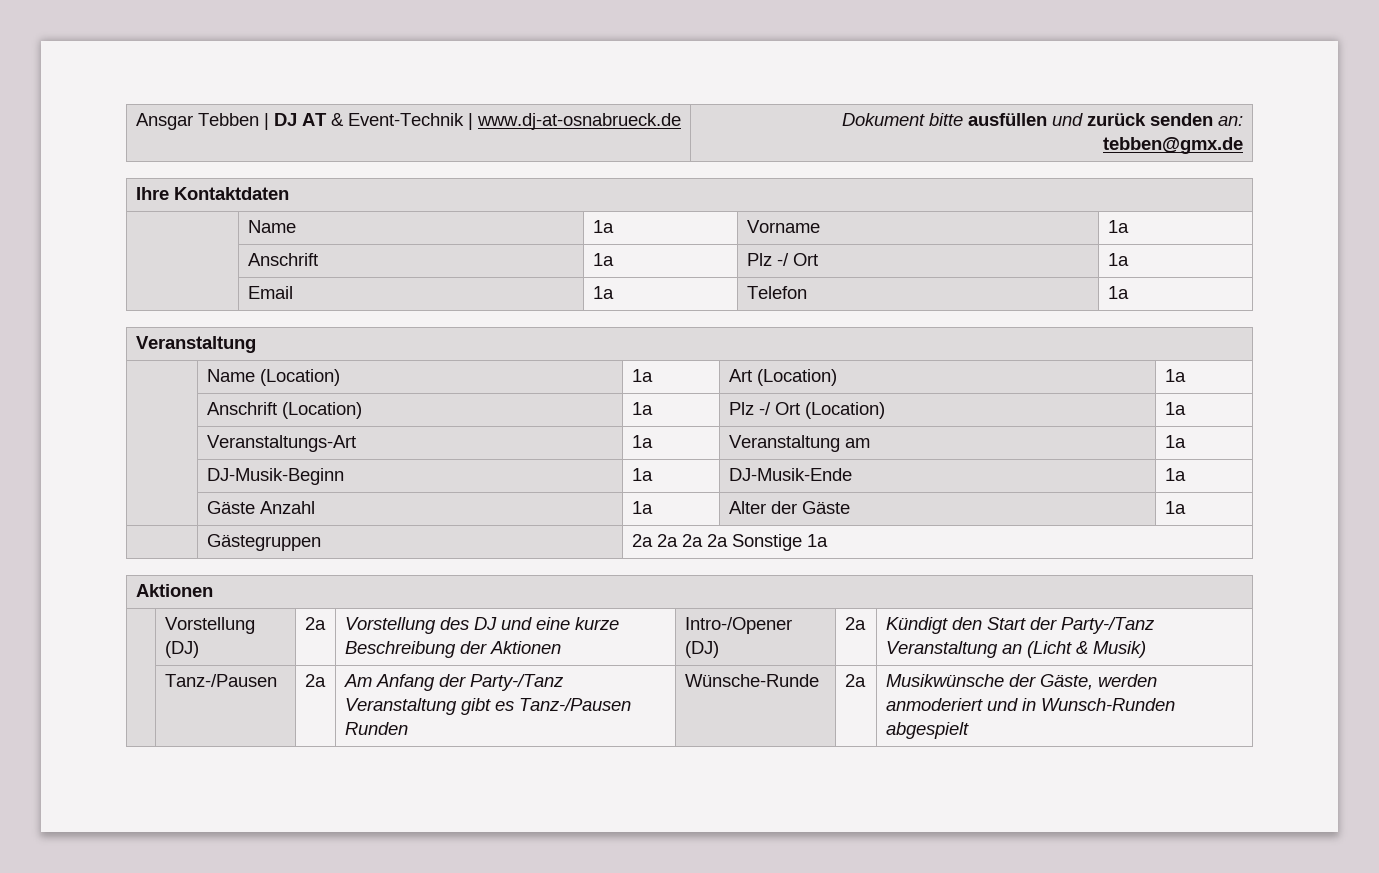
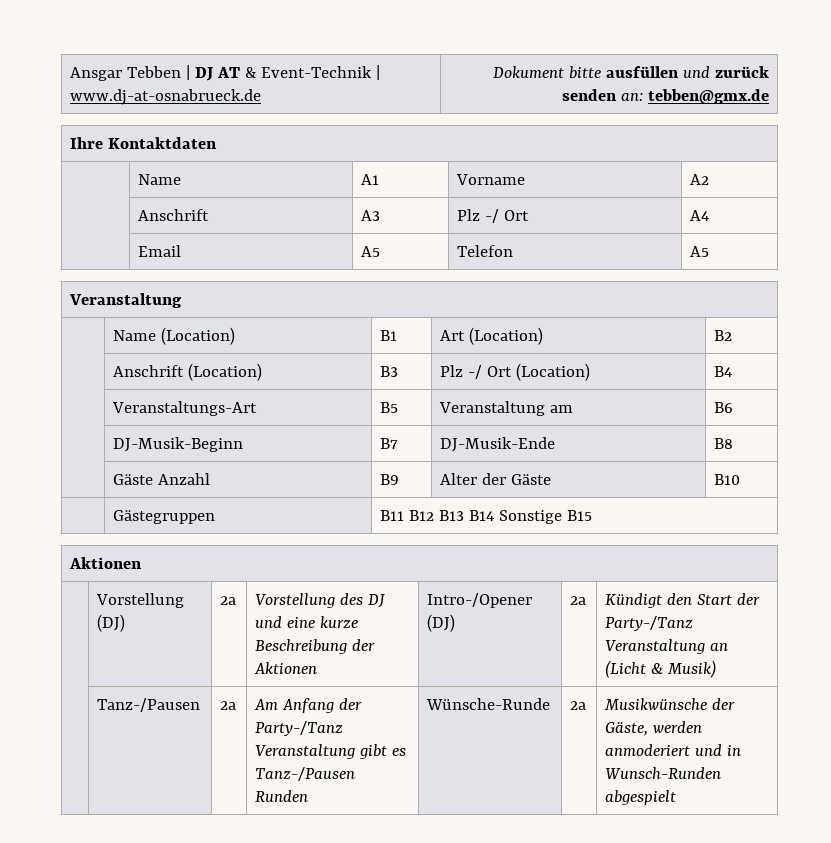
- | Name | 1a | Vorname | 1a
+ | Name | A1 | Vorname | A2
- | Anschrift | 1a | Plz -/ Ort | 1a
+ | Anschrift | A3 | Plz -/ Ort | A4
- | Email | 1a | Telefon | 1a
+ | Email | A5 | Telefon | A5
- | Name (Location) | 1a | Art (Location) | 1a
+ | Name (Location) | B1 | Art (Location) | B2
- | Anschrift (Location) | 1a | Plz -/ Ort (Location) | 1a
+ | Anschrift (Location) | B3 | Plz -/ Ort (Location) | B4
- | Veranstaltungs-Art | 1a | Veranstaltung am | 1a
+ | Veranstaltungs-Art | B5 | Veranstaltung am | B6
- | DJ-Musik-Beginn | 1a | DJ-Musik-Ende | 1a
+ | DJ-Musik-Beginn | B7 | DJ-Musik-Ende | B8
- | Gäste Anzahl | 1a | Alter der Gäste | 1a
+ | Gäste Anzahl | B9 | Alter der Gäste | B10
- | Gästegruppen | 2a 2a 2a 2a Sonstige 1a
+ | Gästegruppen | B11 B12 B13 B14 Sonstige B15

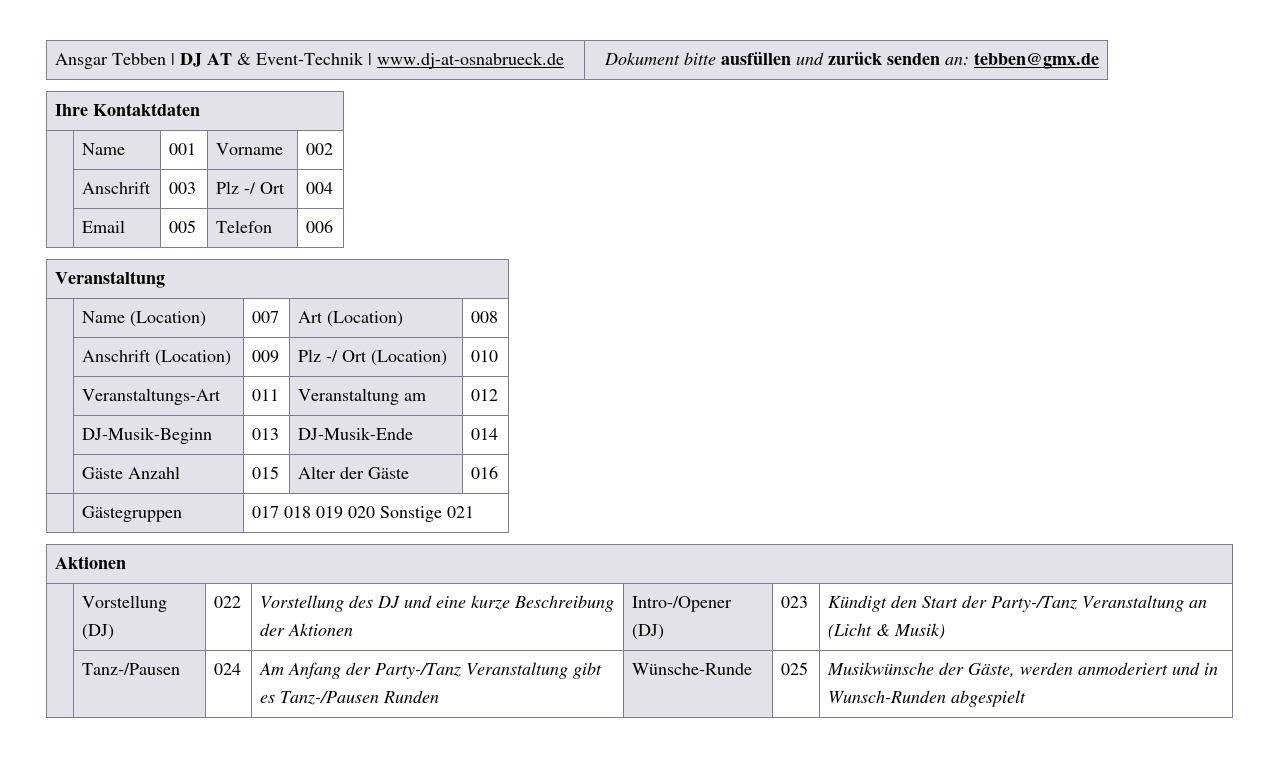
- | Name | A1 | Vorname | A2
+ | Name | 001 | Vorname | 002
- | Anschrift | A3 | Plz -/ Ort | A4
+ | Anschrift | 003 | Plz -/ Ort | 004
- | Email | A5 | Telefon | A5
+ | Email | 005 | Telefon | 006
- | Name (Location) | B1 | Art (Location) | B2
+ | Name (Location) | 007 | Art (Location) | 008
- | Anschrift (Location) | B3 | Plz -/ Ort (Location) | B4
+ | Anschrift (Location) | 009 | Plz -/ Ort (Location) | 010
- | Veranstaltungs-Art | B5 | Veranstaltung am | B6
+ | Veranstaltungs-Art | 011 | Veranstaltung am | 012
- | DJ-Musik-Beginn | B7 | DJ-Musik-Ende | B8
+ | DJ-Musik-Beginn | 013 | DJ-Musik-Ende | 014
- | Gäste Anzahl | B9 | Alter der Gäste | B10
+ | Gäste Anzahl | 015 | Alter der Gäste | 016
- | Gästegruppen | B11 B12 B13 B14 Sonstige B15
+ | Gästegruppen | 017 018 019 020 Sonstige 021
- | Vorstellung (DJ) | 2a | Vorstellung des DJ und eine kurze Beschreibung der Aktionen | Intro-/Opener (DJ) | 2a | Kündigt den Start der Party-/Tanz Veranstaltung an (Licht & Musik)
+ | Vorstellung (DJ) | 022 | Vorstellung des DJ und eine kurze Beschreibung der Aktionen | Intro-/Opener (DJ) | 023 | Kündigt den Start der Party-/Tanz Veranstaltung an (Licht & Musik)
- | Tanz-/Pausen | 2a | Am Anfang der Party-/Tanz Veranstaltung gibt es Tanz-/Pausen Runden | Wünsche-Runde | 2a | Musikwünsche der Gäste, werden anmoderiert und in Wunsch-Runden abgespielt
+ | Tanz-/Pausen | 024 | Am Anfang der Party-/Tanz Veranstaltung gibt es Tanz-/Pausen Runden | Wünsche-Runde | 025 | Musikwünsche der Gäste, werden anmoderiert und in Wunsch-Runden abgespielt

